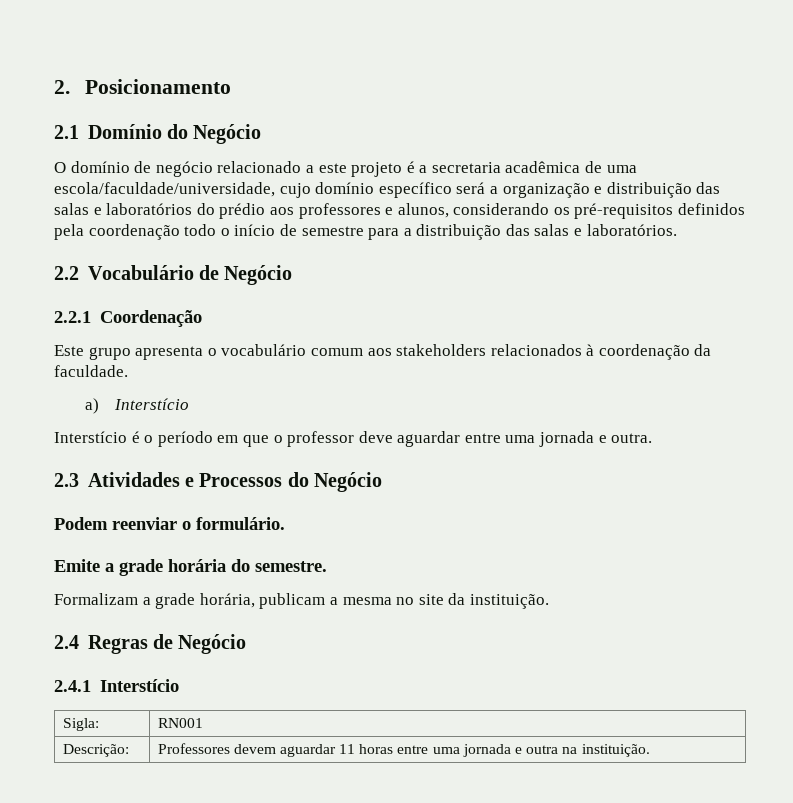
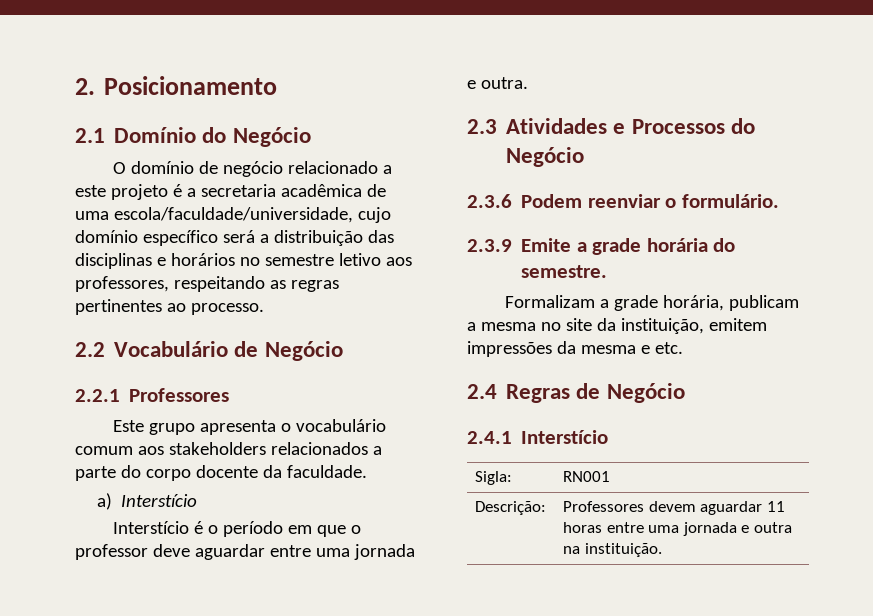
- O domínio de negócio relacionado a este projeto é a secretaria acadêmica de uma escola/faculdade/universidade, cujo domínio específico será a organização e distribuição das salas e laboratórios do prédio aos professores e alunos, considerando os pré-requisitos definidos pela coordenação todo o início de semestre para a distribuição das salas e laboratórios.
+ O domínio de negócio relacionado a este projeto é a secretaria acadêmica de uma escola/faculdade/universidade, cujo domínio específico será a distribuição das disciplinas e horários no semestre letivo aos professores, respeitando as regras pertinentes ao processo.
- 2.2.1 Coordenação
+ 2.2.1 Professores
- Este grupo apresenta o vocabulário comum aos stakeholders relacionados à coordenação da faculdade.
+ Este grupo apresenta o vocabulário comum aos stakeholders relacionados a parte do corpo docente da faculdade.
- Podem reenviar o formulário.
+ 2.3.6 Podem reenviar o formulário.
- Emite a grade horária do semestre.
+ 2.3.9 Emite a grade horária do semestre.
- Formalizam a grade horária, publicam a mesma no site da instituição.
+ Formalizam a grade horária, publicam a mesma no site da instituição, emitem impressões da mesma e etc.

